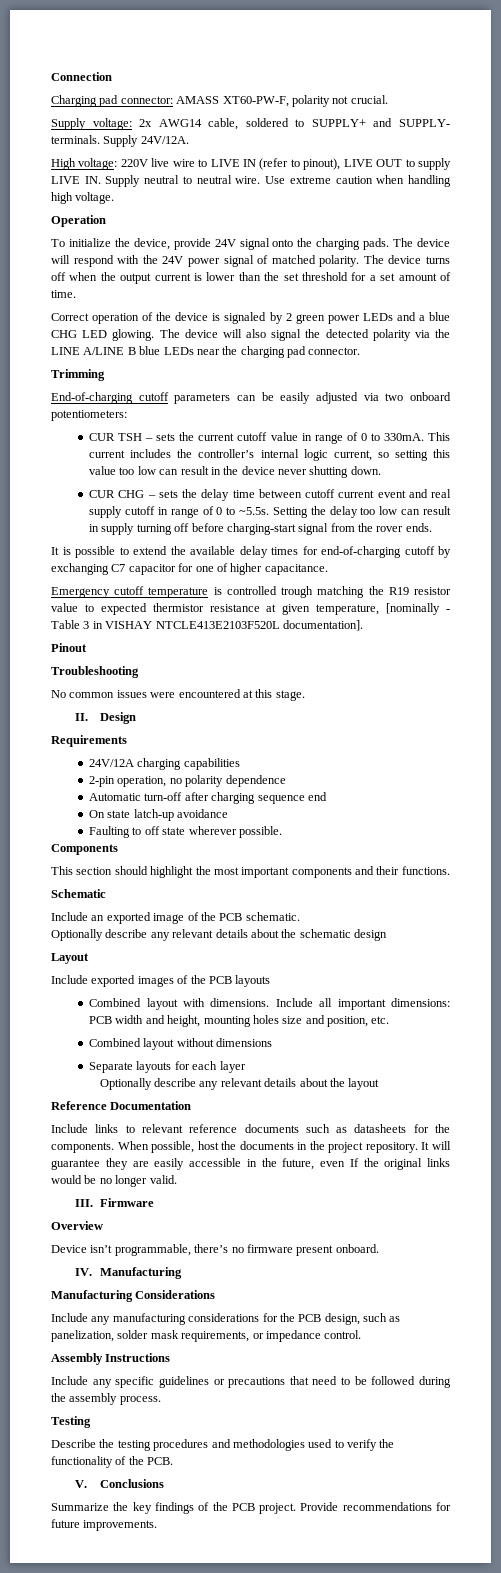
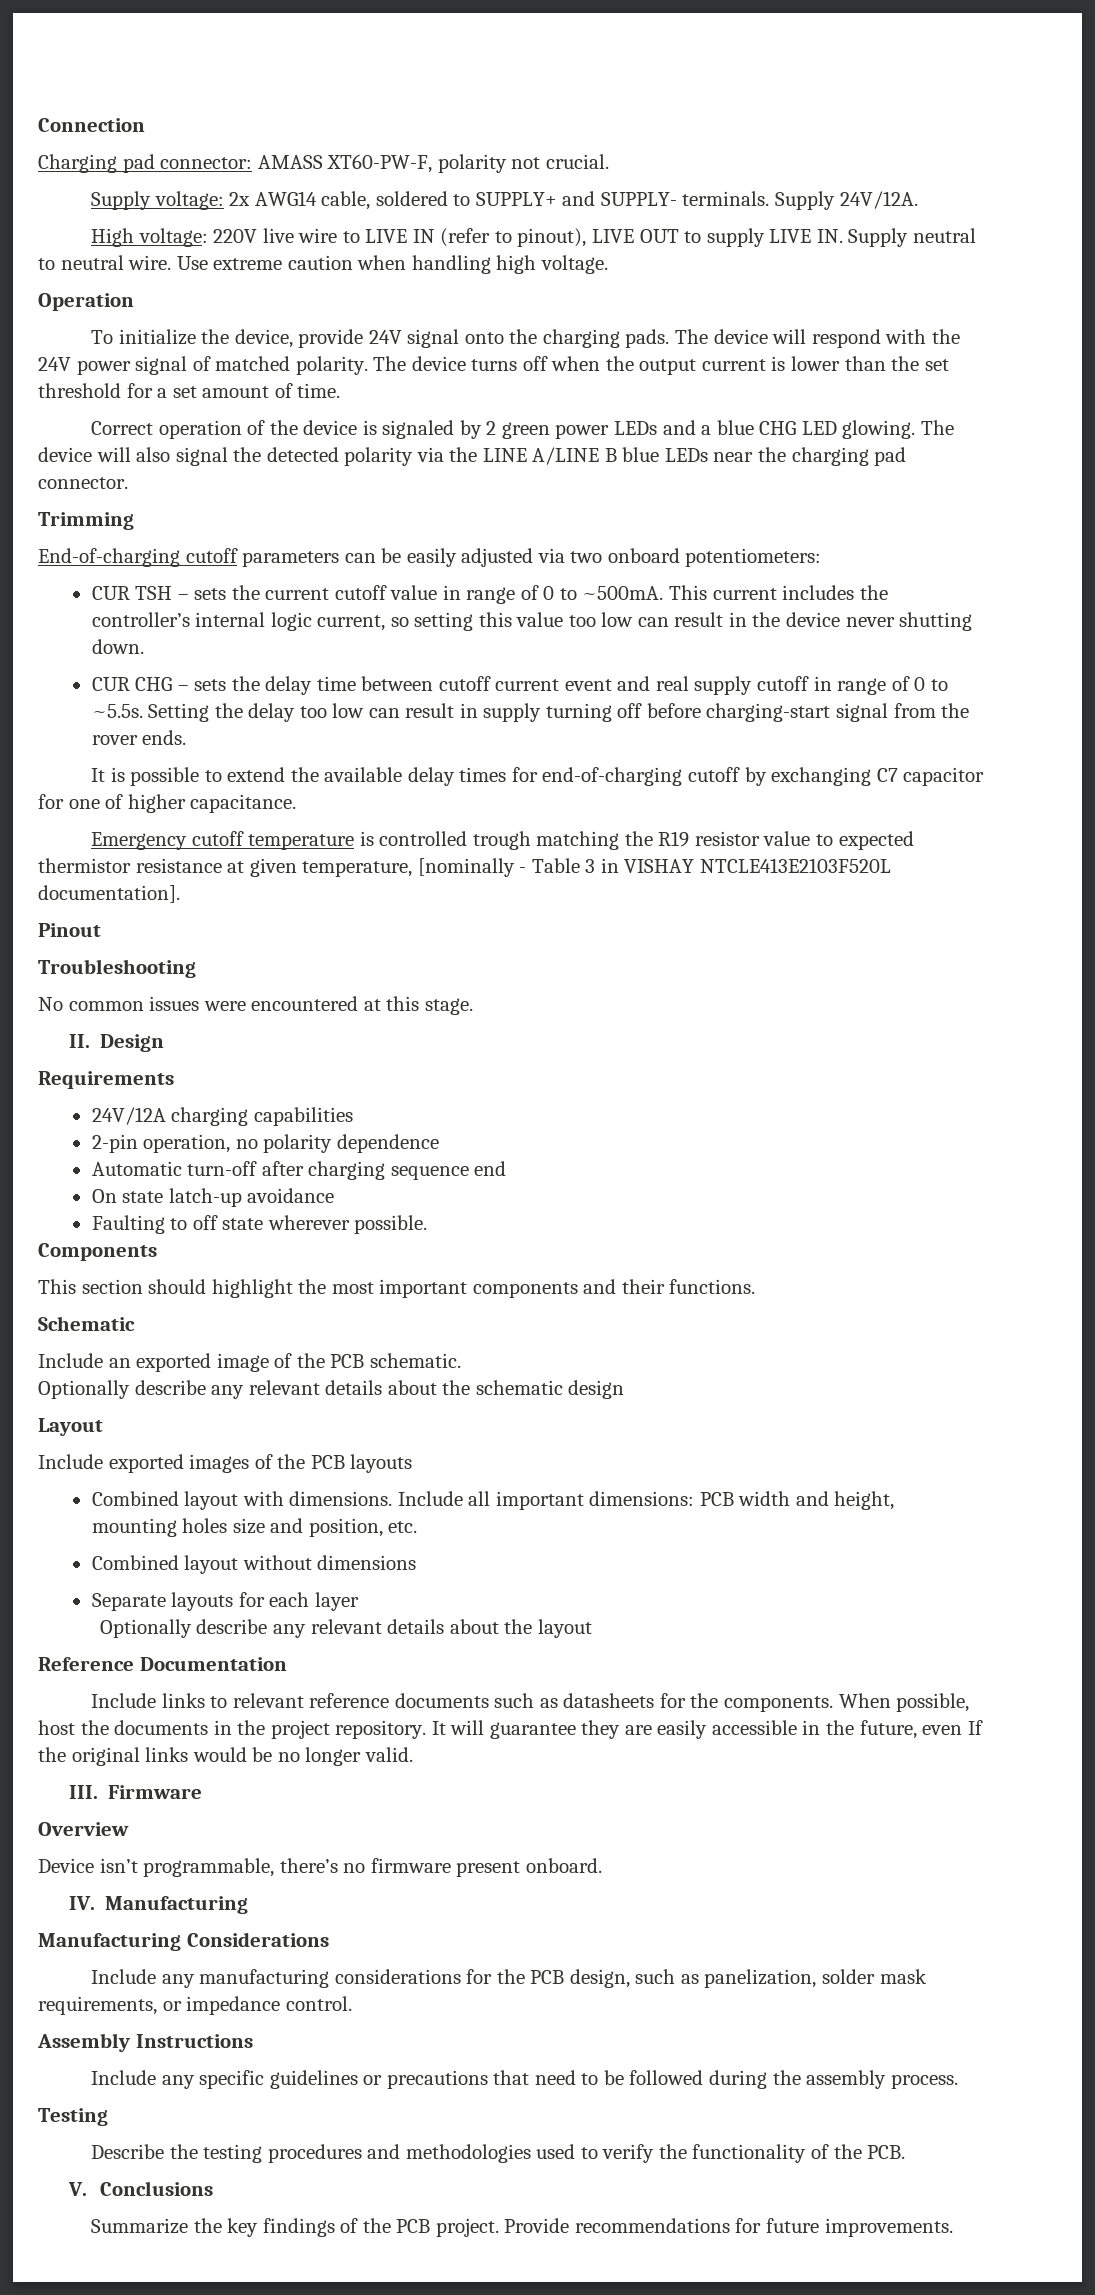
- CUR TSH – sets the current cutoff value in range of 0 to 330mA.
+ CUR TSH – sets the current cutoff value in range of 0 to ~500mA.

